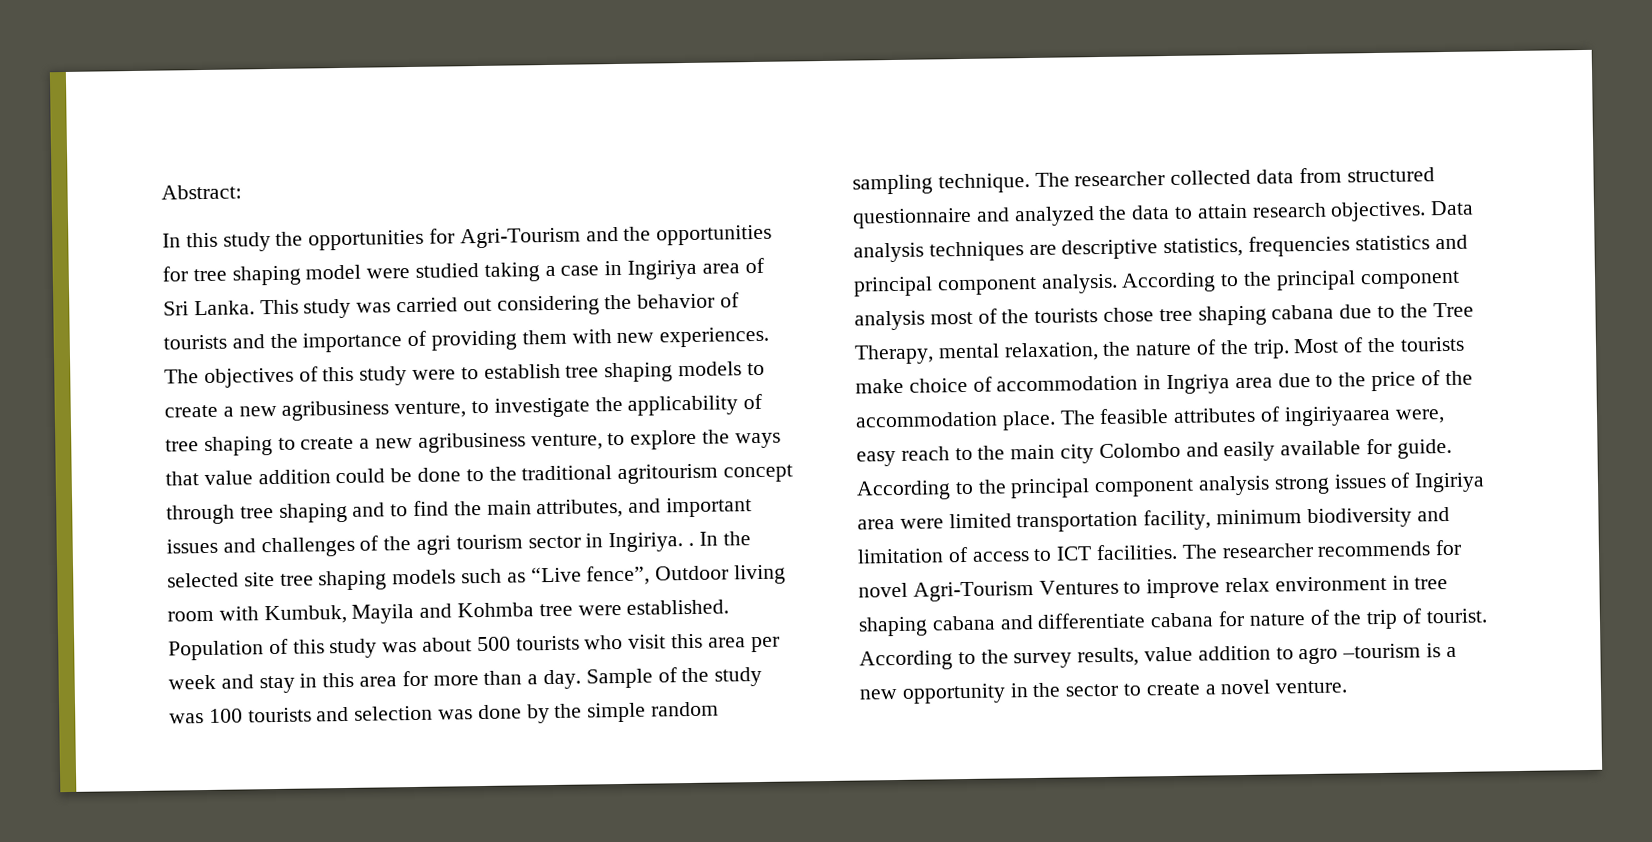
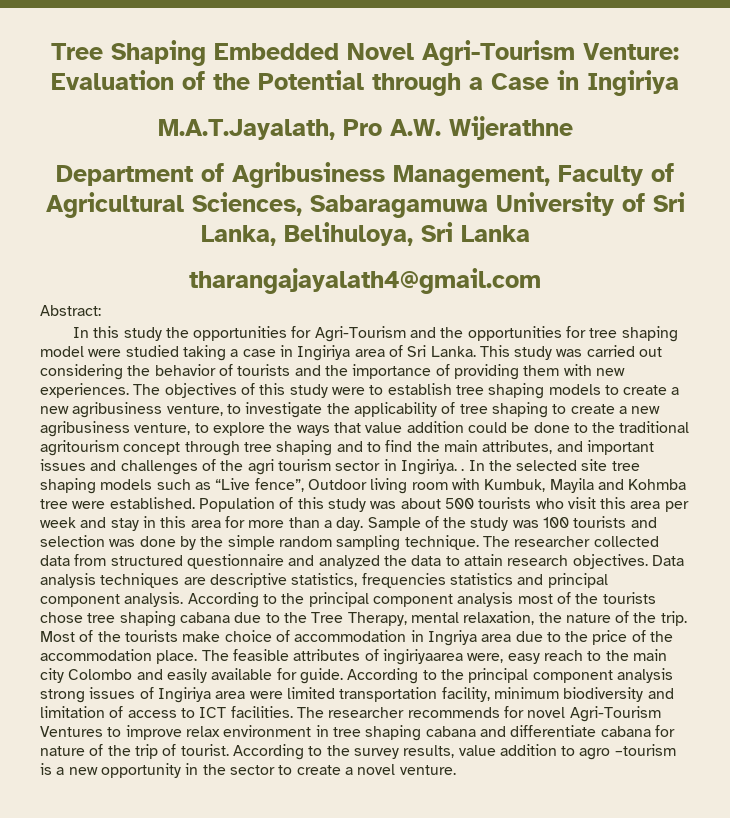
+ Tree Shaping Embedded Novel Agri-Tourism Venture: Evaluation of the Potential through a Case in Ingiriya
+ M.A.T.Jayalath, Pro A.W. Wijerathne
+ Department of Agribusiness Management, Faculty of Agricultural Sciences, Sabaragamuwa University of Sri Lanka, Belihuloya, Sri Lanka
+ tharangajayalath4@gmail.com

